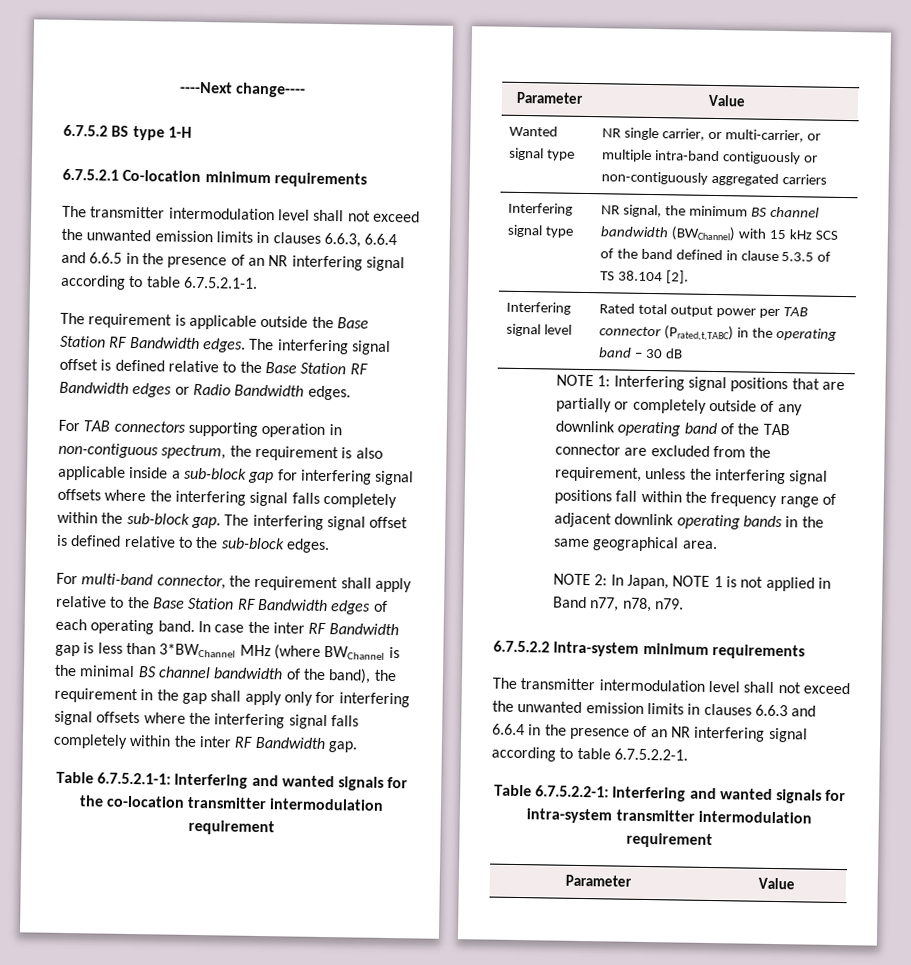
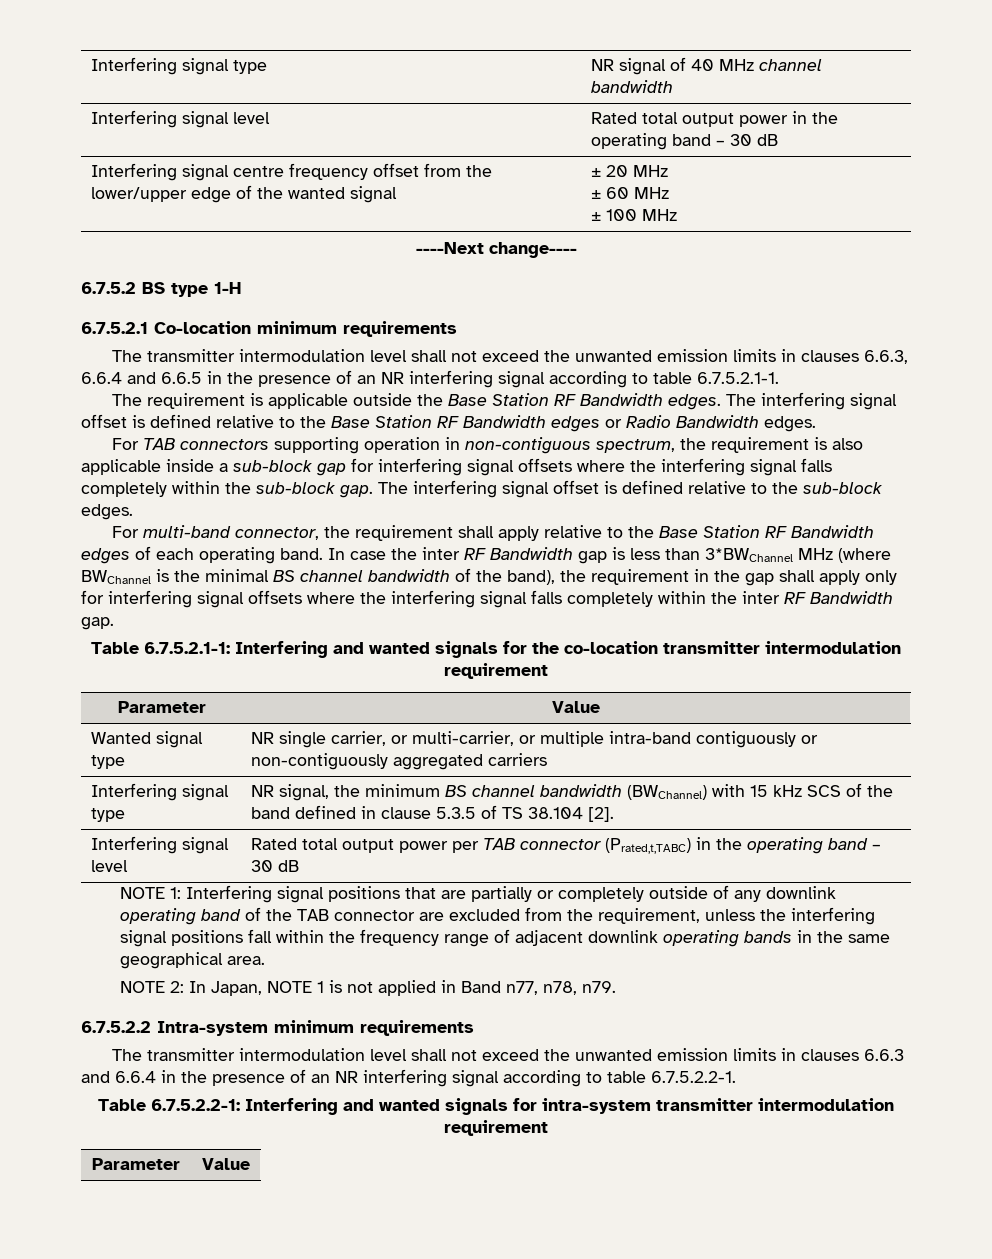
+ Interfering signal type | NR signal of 40 MHz channel bandwidth
+ Interfering signal level | Rated total output power in the operating band – 30 dB
+ Interfering signal centre frequency offset from the lower/upper edge of the wanted signal | ± 20 MHz
+ ± 60 MHz
+ ± 100 MHz

